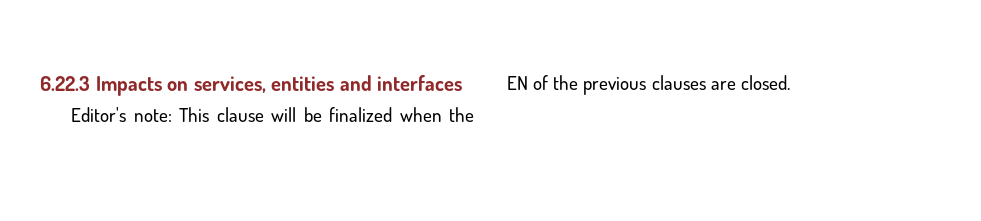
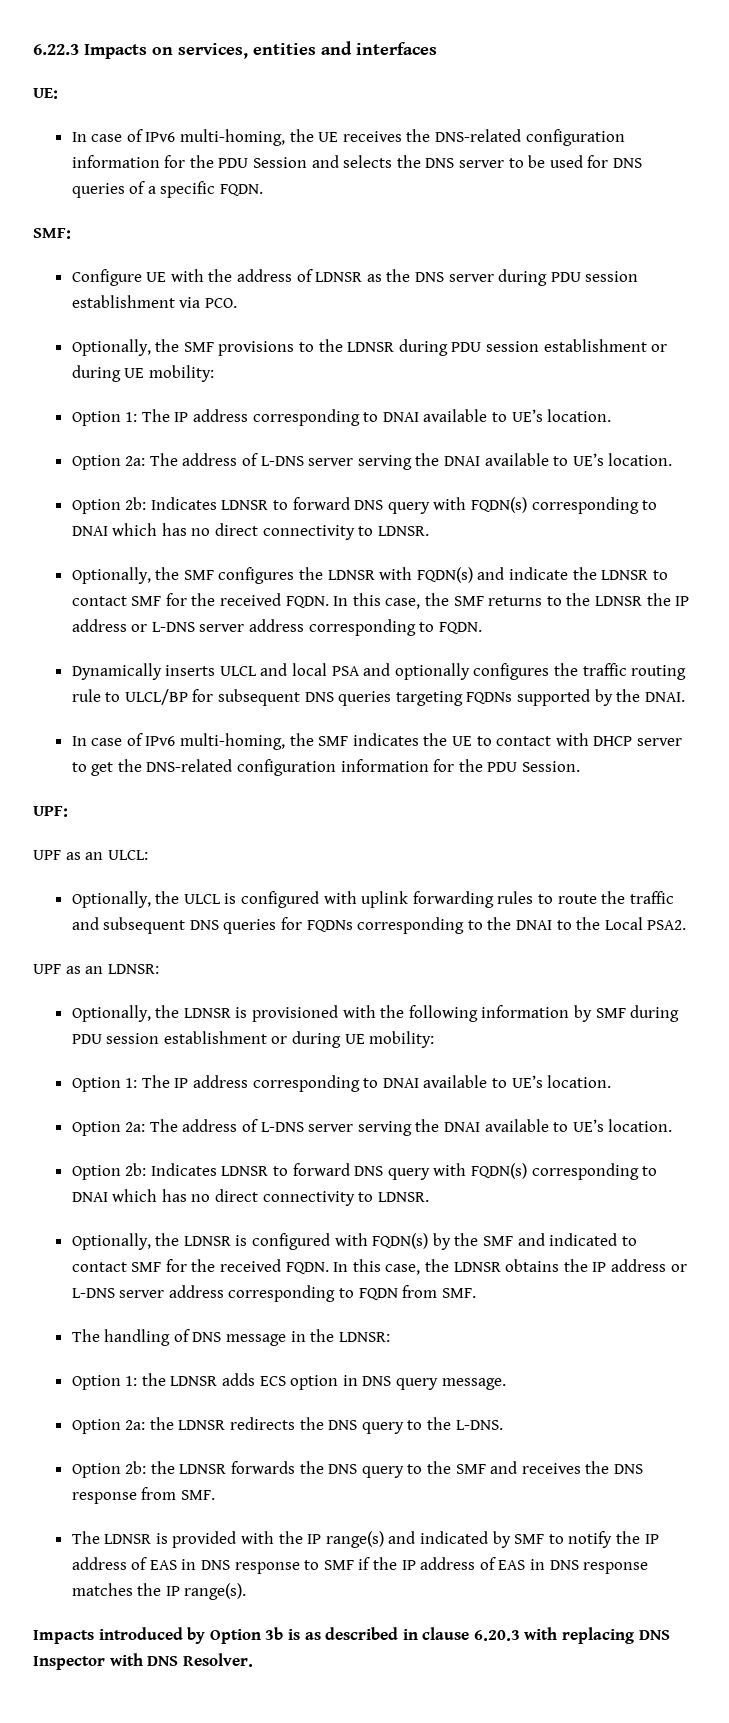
- Editor's note: This clause will be finalized when the EN of the previous clauses are closed.
+ UE:
+ In case of IPv6 multi-homing, the UE receives the DNS-related configuration information for the PDU Session and selects the DNS server to be used for DNS queries of a specific FQDN.
+ SMF:
+ Configure UE with the address of LDNSR as the DNS server during PDU session establishment via PCO.
+ Optionally, the SMF provisions to the LDNSR during PDU session establishment or during UE mobility:
+ Option 1: The IP address corresponding to DNAI available to UE’s location.
+ Option 2a: The address of L-DNS server serving the DNAI available to UE’s location.
+ Option 2b: Indicates LDNSR to forward DNS query with FQDN(s) corresponding to DNAI which has no direct connectivity to LDNSR.
+ Optionally, the SMF configures the LDNSR with FQDN(s) and indicate the LDNSR to contact SMF for the received FQDN. In this case, the SMF returns to the LDNSR the IP address or L-DNS server address corresponding to FQDN.
+ Dynamically inserts ULCL and local PSA and optionally configures the traffic routing rule to ULCL/BP for subsequent DNS queries targeting FQDNs supported by the DNAI.
+ In case of IPv6 multi-homing, the SMF indicates the UE to contact with DHCP server to get the DNS-related configuration information for the PDU Session.
+ UPF:
+ UPF as an ULCL:
+ Optionally, the ULCL is configured with uplink forwarding rules to route the traffic and subsequent DNS queries for FQDNs corresponding to the DNAI to the Local PSA2.
+ UPF as an LDNSR:
+ Optionally, the LDNSR is provisioned with the following information by SMF during PDU session establishment or during UE mobility:
+ Option 1: The IP address corresponding to DNAI available to UE’s location.
+ Option 2a: The address of L-DNS server serving the DNAI available to UE’s location.
+ Option 2b: Indicates LDNSR to forward DNS query with FQDN(s) corresponding to DNAI which has no direct connectivity to LDNSR.
+ Optionally, the LDNSR is configured with FQDN(s) by the SMF and indicated to contact SMF for the received FQDN. In this case, the LDNSR obtains the IP address or L-DNS server address corresponding to FQDN from SMF.
+ The handling of DNS message in the LDNSR:
+ Option 1: the LDNSR adds ECS option in DNS query message.
+ Option 2a: the LDNSR redirects the DNS query to the L-DNS.
+ Option 2b: the LDNSR forwards the DNS query to the SMF and receives the DNS response from SMF.
+ The LDNSR is provided with the IP range(s) and indicated by SMF to notify the IP address of EAS in DNS response to SMF if the IP address of EAS in DNS response matches the IP range(s).
+ Impacts introduced by Option 3b is as described in clause 6.20.3 with replacing DNS Inspector with DNS Resolver.

